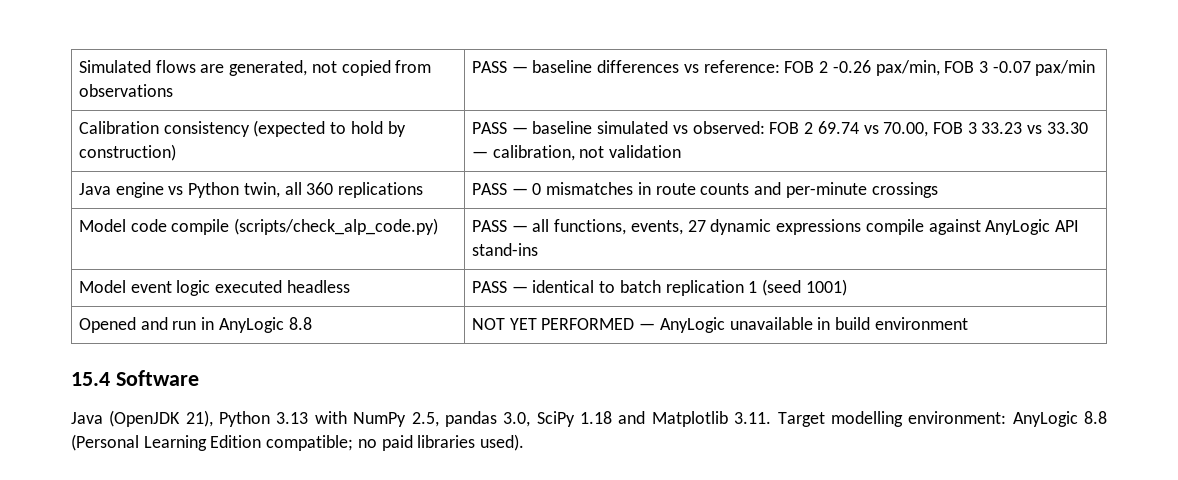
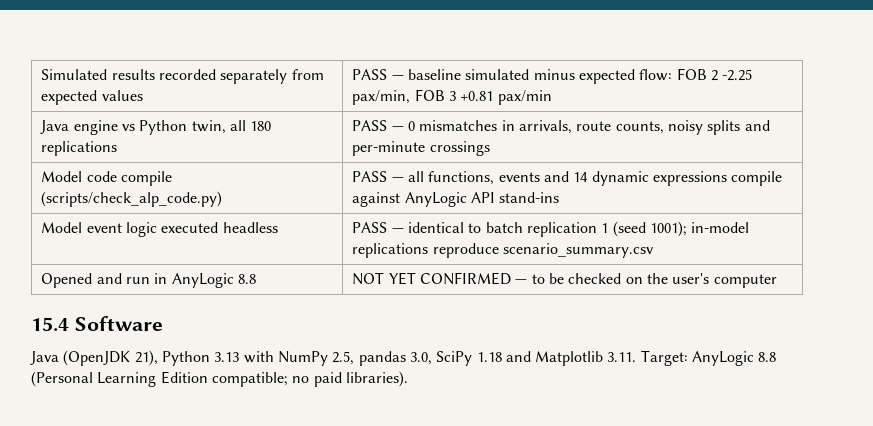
- Simulated flows are generated, not copied from observations | PASS — baseline differences vs reference: FOB 2 -0.26 pax/min, FOB 3 -0.07 pax/min
- Calibration consistency (expected to hold by construction) | PASS — baseline simulated vs observed: FOB 2 69.74 vs 70.00, FOB 3 33.23 vs 33.30 — calibration, not validation
+ Simulated results recorded separately from expected values | PASS — baseline simulated minus expected flow: FOB 2 -2.25 pax/min, FOB 3 +0.81 pax/min
- Java engine vs Python twin, all 360 replications | PASS — 0 mismatches in route counts and per-minute crossings
+ Java engine vs Python twin, all 180 replications | PASS — 0 mismatches in arrivals, route counts, noisy splits and per-minute crossings
- Model code compile (scripts/check_alp_code.py) | PASS — all functions, events, 27 dynamic expressions compile against AnyLogic API stand-ins
+ Model code compile (scripts/check_alp_code.py) | PASS — all functions, events and 14 dynamic expressions compile against AnyLogic API stand-ins
- Model event logic executed headless | PASS — identical to batch replication 1 (seed 1001)
+ Model event logic executed headless | PASS — identical to batch replication 1 (seed 1001); in-model replications reproduce scenario_summary.csv
- Opened and run in AnyLogic 8.8 | NOT YET PERFORMED — AnyLogic unavailable in build environment
+ Opened and run in AnyLogic 8.8 | NOT YET CONFIRMED — to be checked on the user's computer
- Java (OpenJDK 21), Python 3.13 with NumPy 2.5, pandas 3.0, SciPy 1.18 and Matplotlib 3.11. Target modelling environment: AnyLogic 8.8 (Personal Learning Edition compatible; no paid libraries used).
+ Java (OpenJDK 21), Python 3.13 with NumPy 2.5, pandas 3.0, SciPy 1.18 and Matplotlib 3.11. Target: AnyLogic 8.8 (Personal Learning Edition compatible; no paid libraries).

